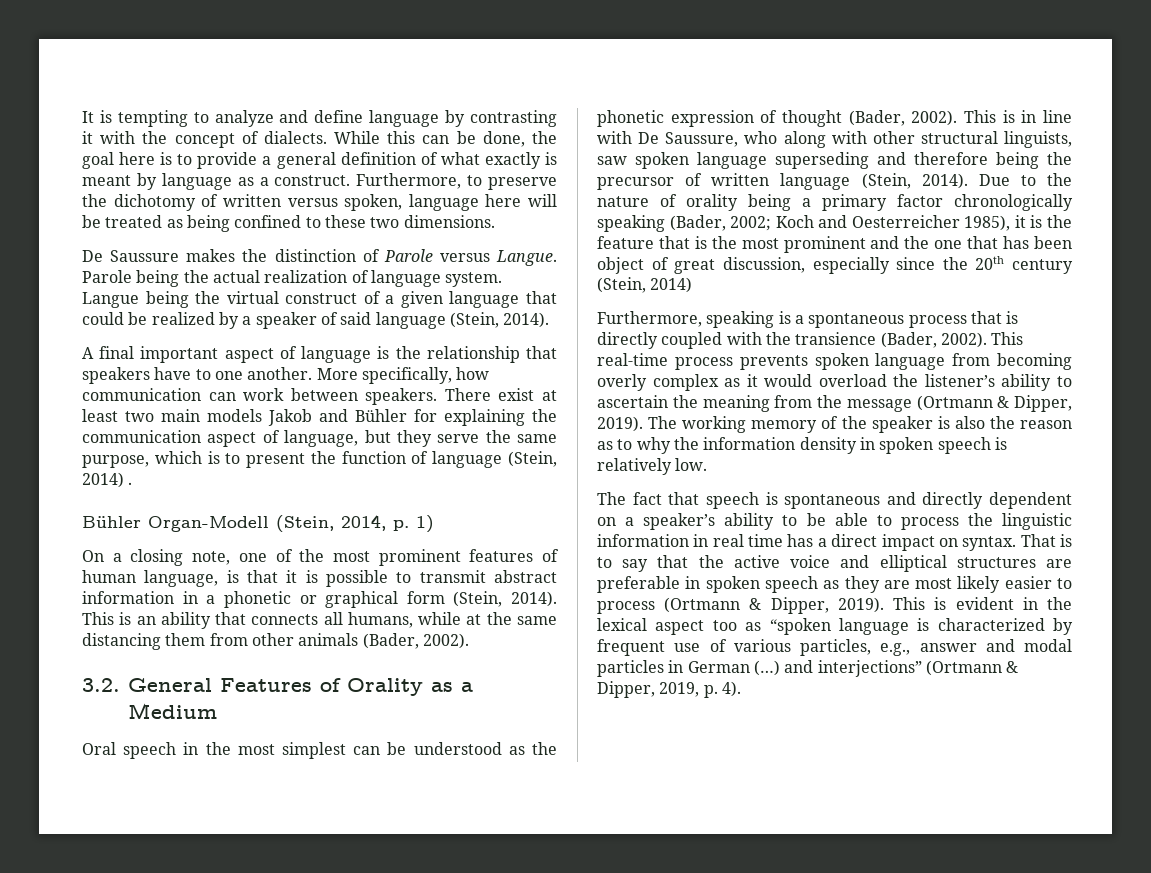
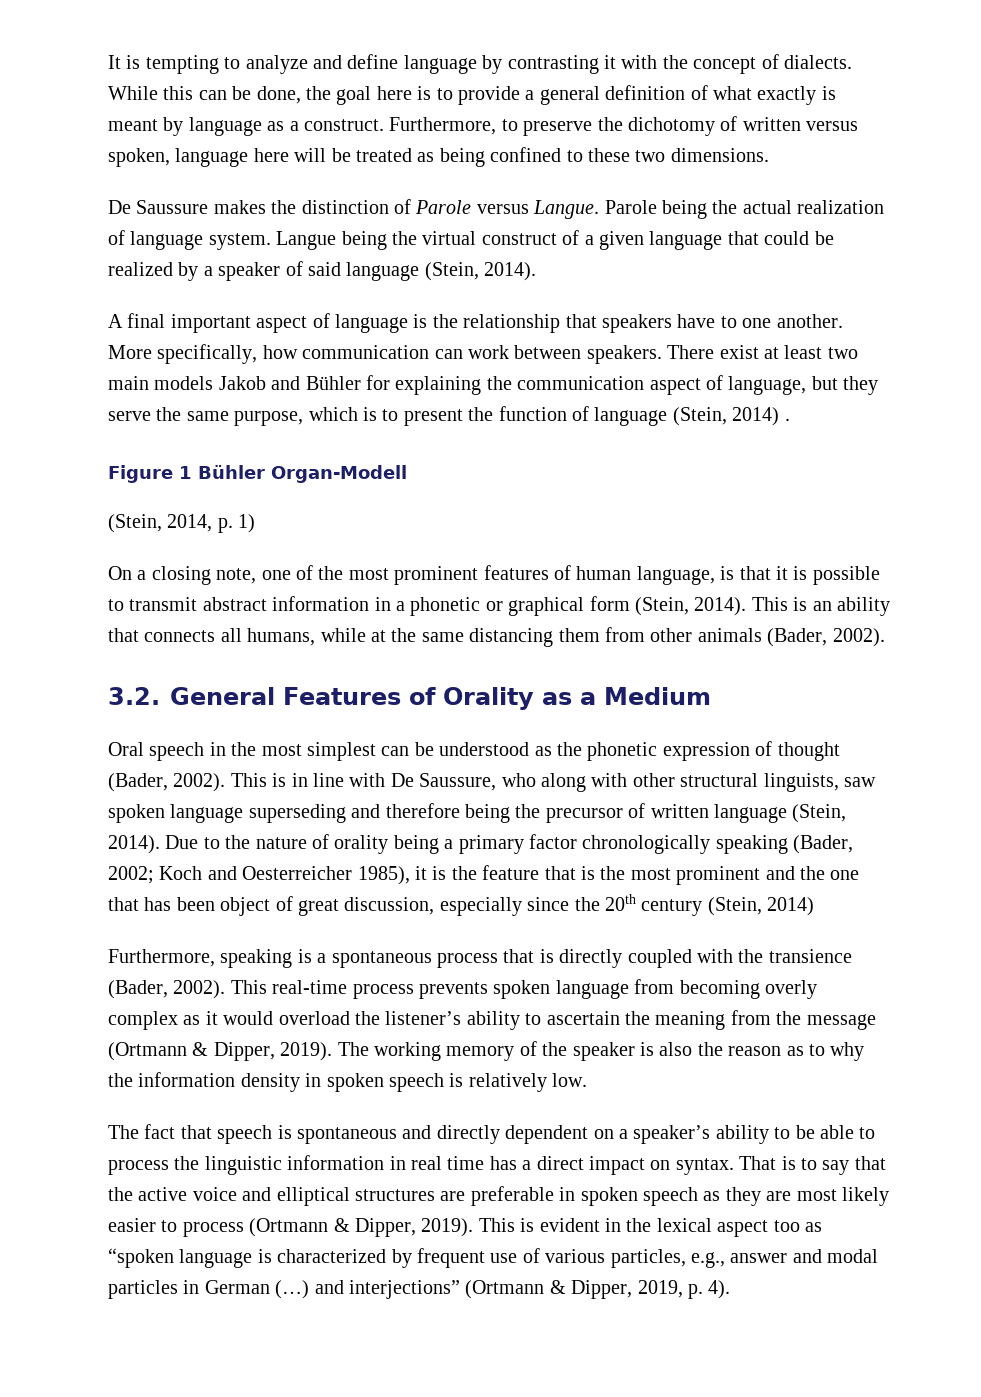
- Bühler Organ-Modell (Stein, 2014, p. 1)
+ Figure 1 Bühler Organ-Modell
+ (Stein, 2014, p. 1)

